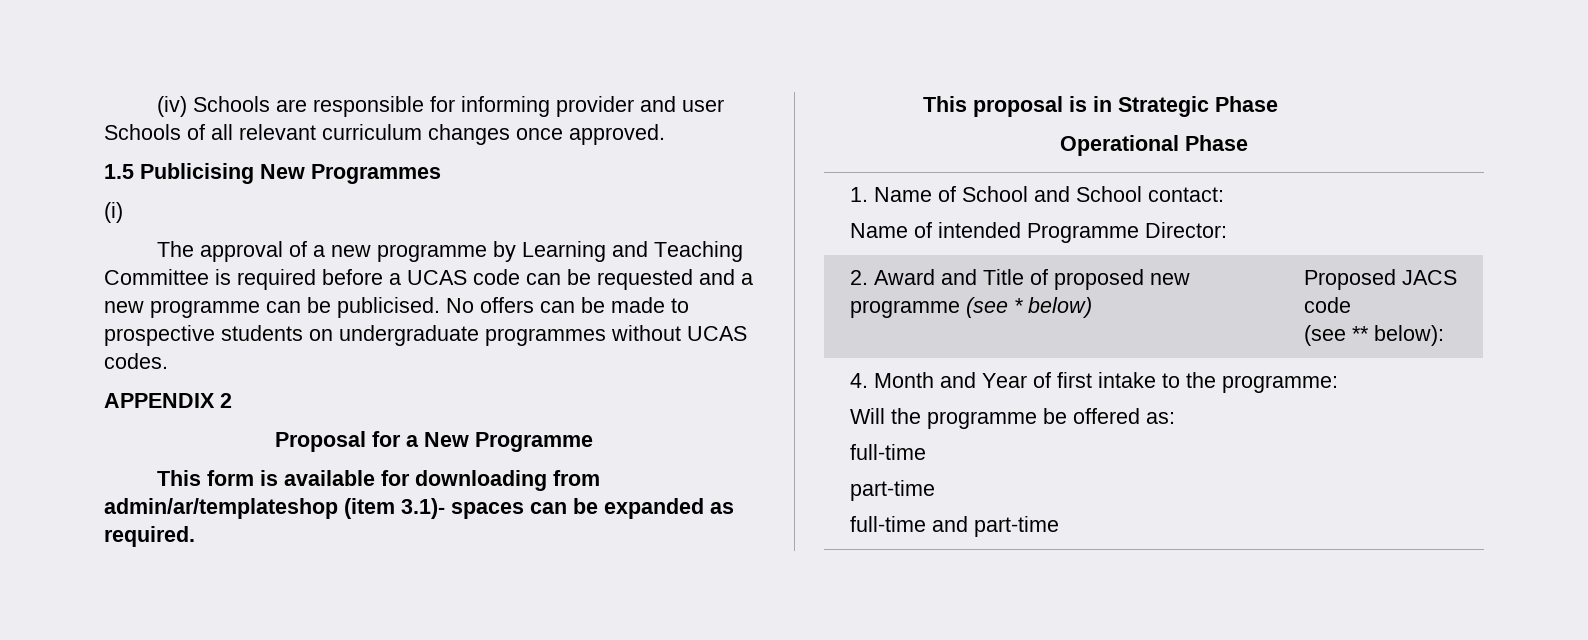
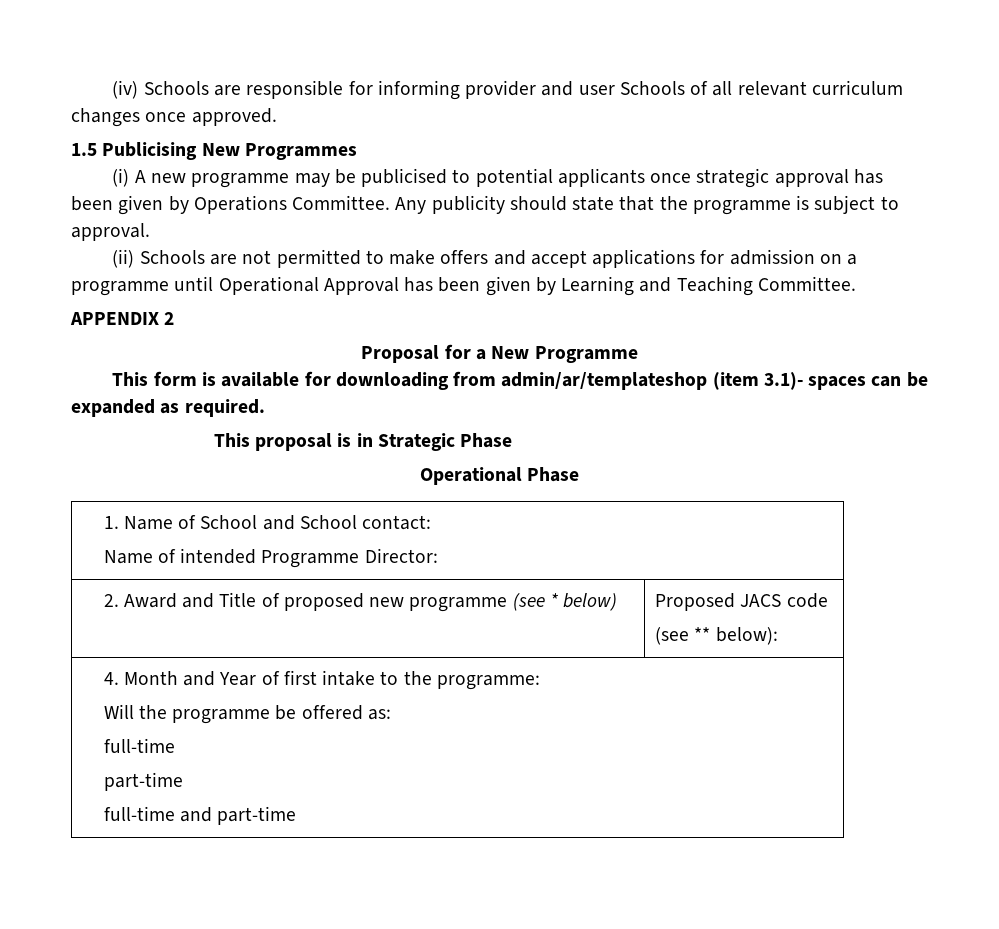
- (i)
- The approval of a new programme by Learning and Teaching Committee is required before a UCAS code can be requested and a new programme can be publicised. No offers can be made to prospective students on undergraduate programmes without UCAS codes.
+ (i) A new programme may be publicised to potential applicants once strategic approval has been given by Operations Committee. Any publicity should state that the programme is subject to approval.
+ (ii) Schools are not permitted to make offers and accept applications for admission on a programme until Operational Approval has been given by Learning and Teaching Committee.

